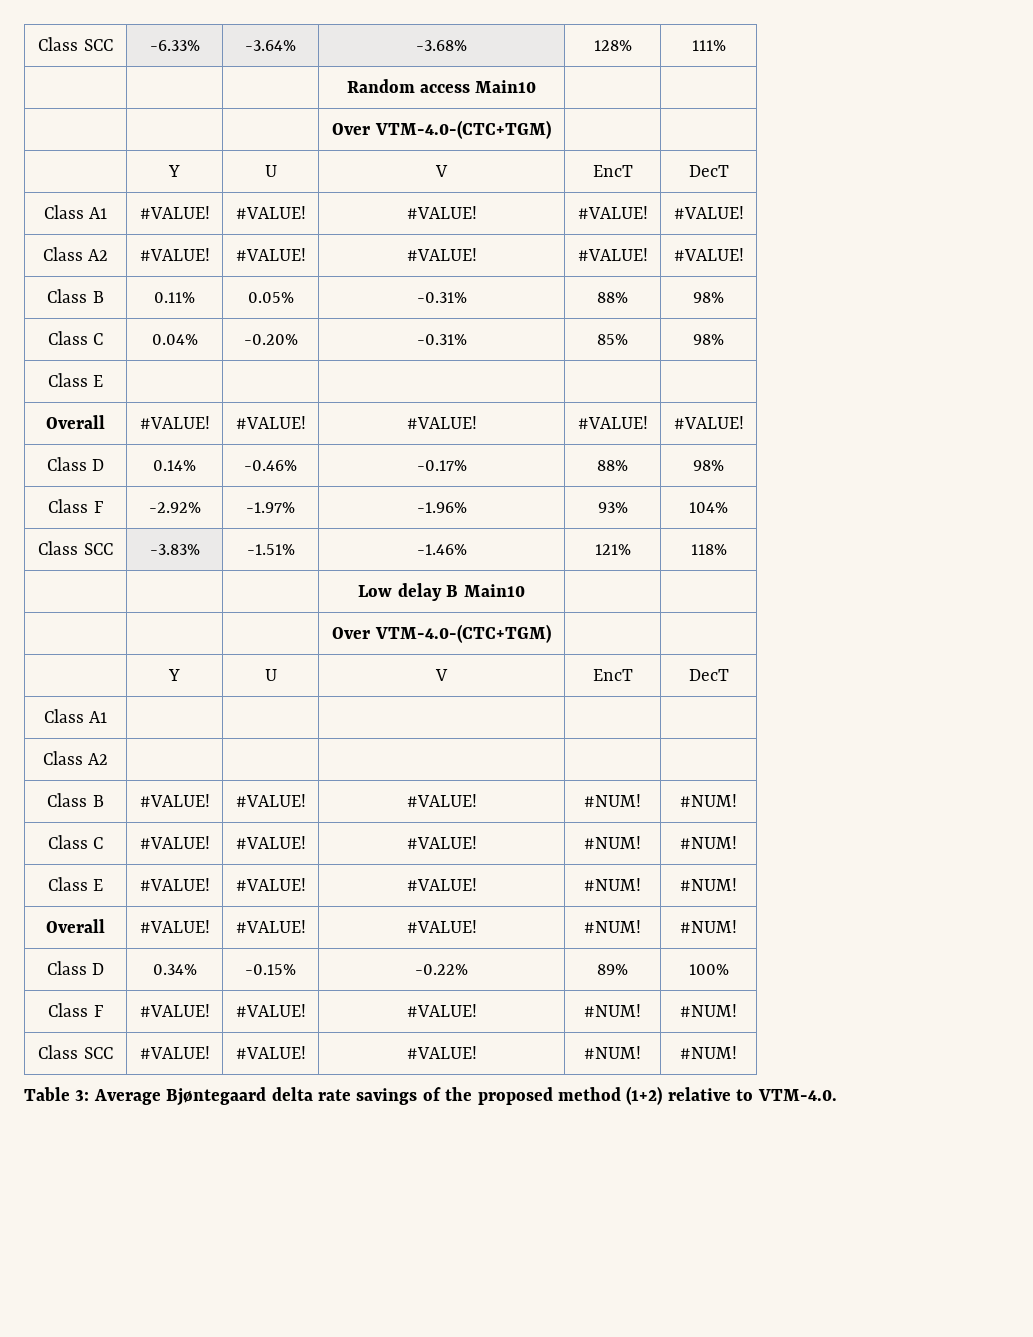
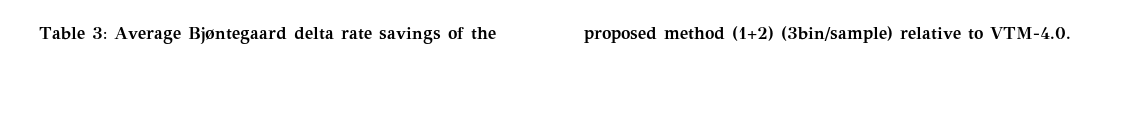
- Class SCC | -6.33% | -3.64% | -3.68% | 128% | 111%
- | | | Random access Main10 | |
- | | | Over VTM-4.0-(CTC+TGM) | |
- | Y | U | V | EncT | DecT
- Class A1 | #VALUE! | #VALUE! | #VALUE! | #VALUE! | #VALUE!
- Class A2 | #VALUE! | #VALUE! | #VALUE! | #VALUE! | #VALUE!
- Class B | 0.11% | 0.05% | -0.31% | 88% | 98%
- Class C | 0.04% | -0.20% | -0.31% | 85% | 98%
- Class E | | | | |
- Overall | #VALUE! | #VALUE! | #VALUE! | #VALUE! | #VALUE!
- Class D | 0.14% | -0.46% | -0.17% | 88% | 98%
- Class F | -2.92% | -1.97% | -1.96% | 93% | 104%
- Class SCC | -3.83% | -1.51% | -1.46% | 121% | 118%
- | | | Low delay B Main10 | |
- | | | Over VTM-4.0-(CTC+TGM) | |
- | Y | U | V | EncT | DecT
- Class A1 | | | | |
- Class A2 | | | | |
- Class B | #VALUE! | #VALUE! | #VALUE! | #NUM! | #NUM!
- Class C | #VALUE! | #VALUE! | #VALUE! | #NUM! | #NUM!
- Class E | #VALUE! | #VALUE! | #VALUE! | #NUM! | #NUM!
- Overall | #VALUE! | #VALUE! | #VALUE! | #NUM! | #NUM!
- Class D | 0.34% | -0.15% | -0.22% | 89% | 100%
- Class F | #VALUE! | #VALUE! | #VALUE! | #NUM! | #NUM!
- Class SCC | #VALUE! | #VALUE! | #VALUE! | #NUM! | #NUM!
- Table 3: Average Bjøntegaard delta rate savings of the proposed method (1+2) relative to VTM-4.0.
+ Table 3: Average Bjøntegaard delta rate savings of the proposed method (1+2) (3bin/sample) relative to VTM-4.0.

